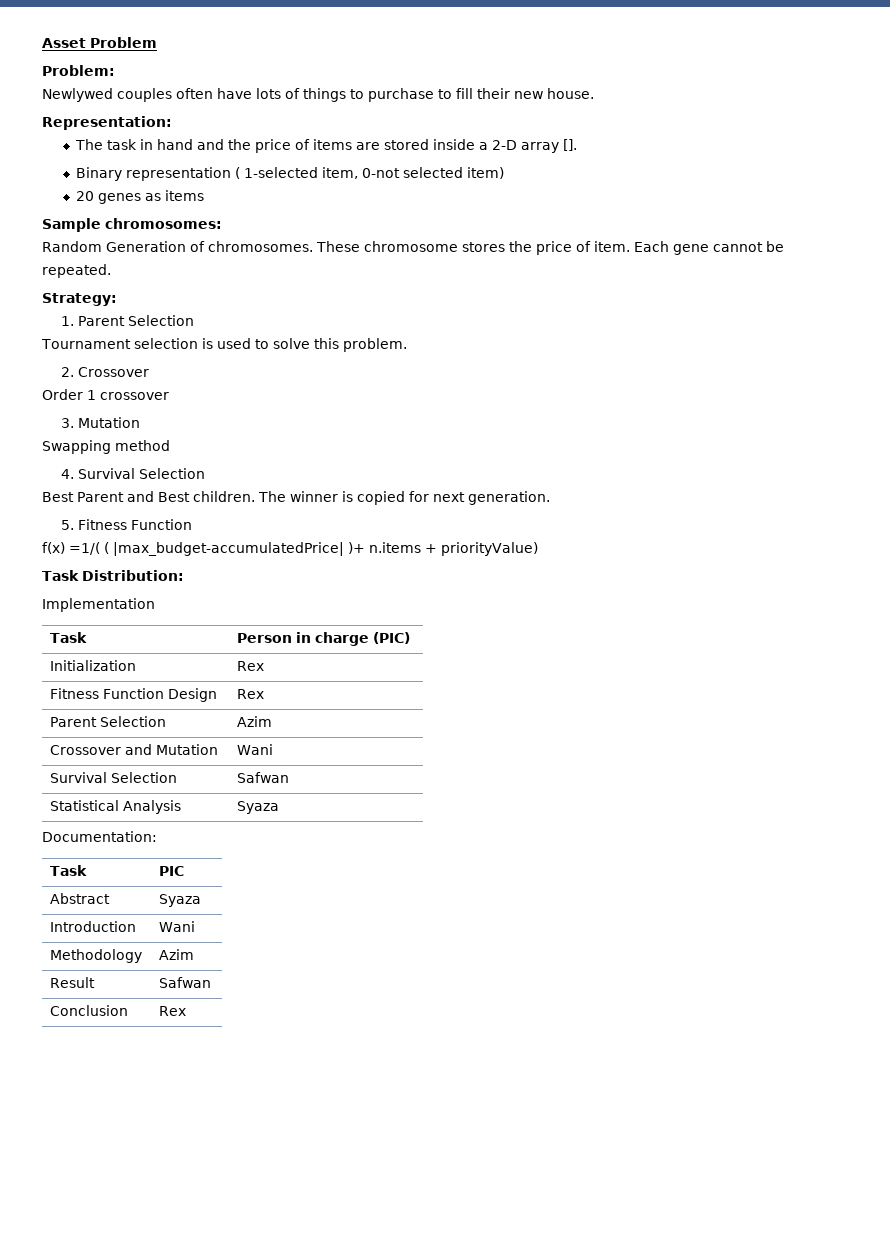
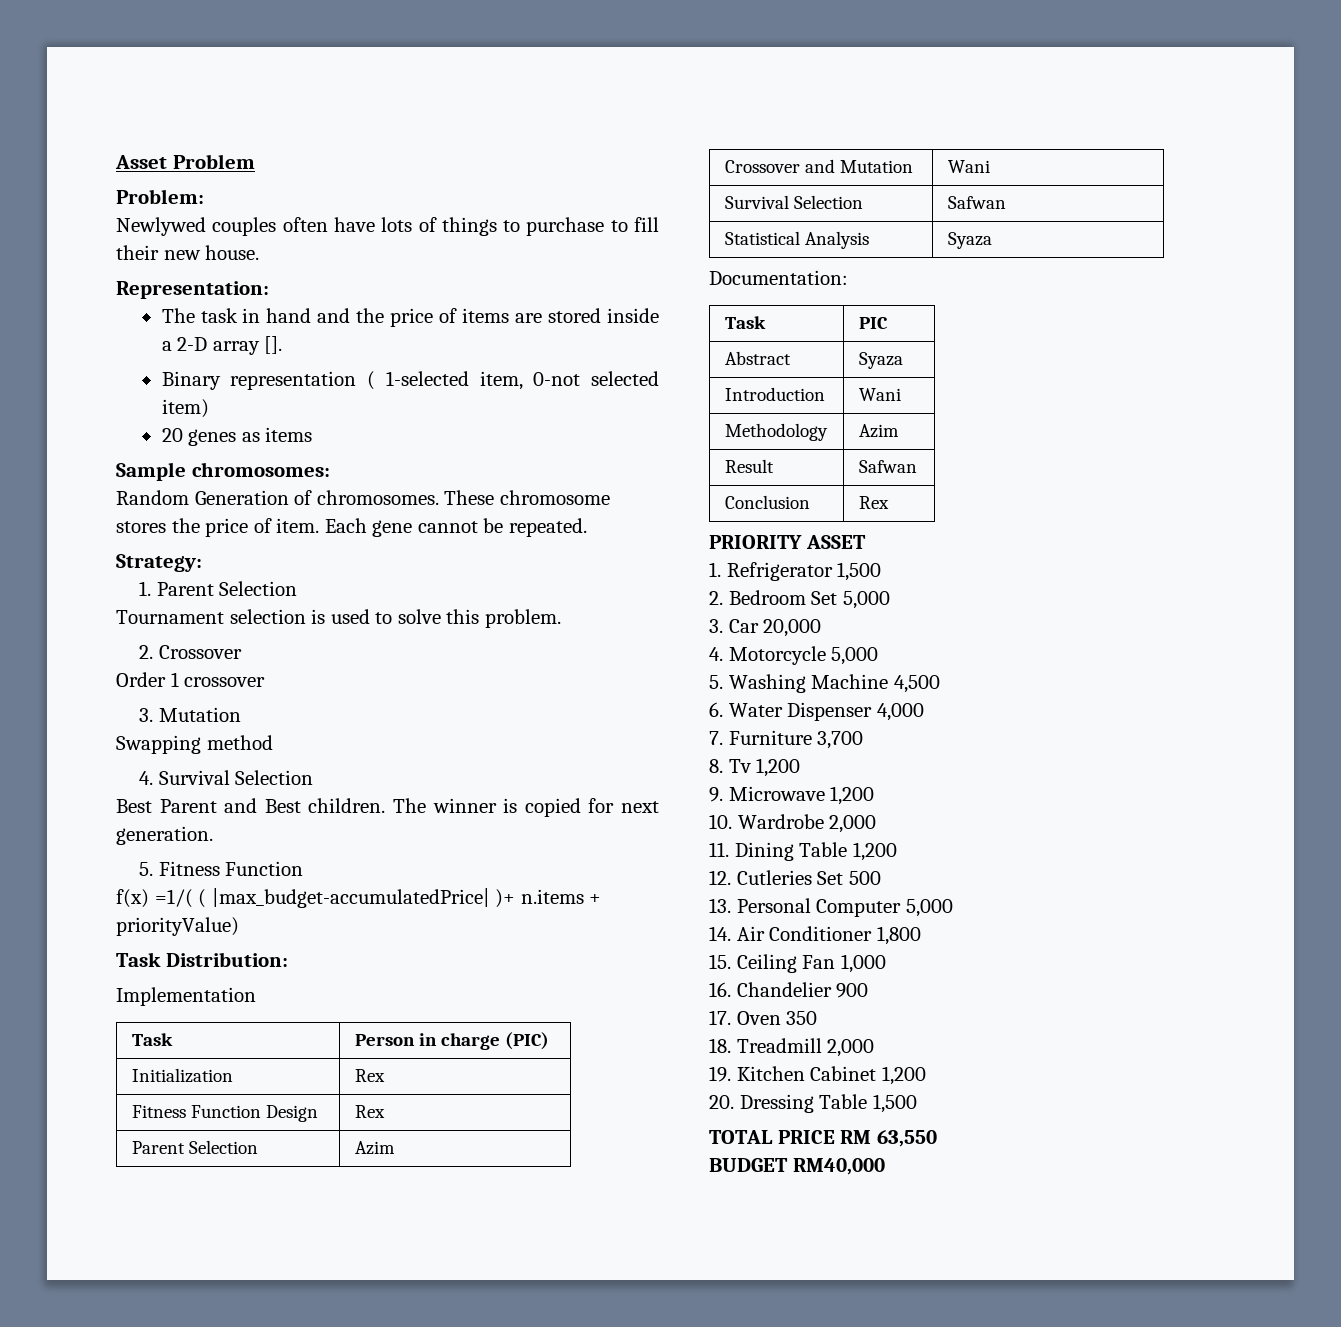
+ PRIORITY ASSET
+ 1. Refrigerator 1,500
+ 2. Bedroom Set 5,000
+ 3. Car 20,000
+ 4. Motorcycle 5,000
+ 5. Washing Machine 4,500
+ 6. Water Dispenser 4,000
+ 7. Furniture 3,700
+ 8. Tv 1,200
+ 9. Microwave 1,200
+ 10. Wardrobe 2,000
+ 11. Dining Table 1,200
+ 12. Cutleries Set 500
+ 13. Personal Computer 5,000
+ 14. Air Conditioner 1,800
+ 15. Ceiling Fan 1,000
+ 16. Chandelier 900
+ 17. Oven 350
+ 18. Treadmill 2,000
+ 19. Kitchen Cabinet 1,200
+ 20. Dressing Table 1,500
+ TOTAL PRICE RM 63,550
+ BUDGET RM40,000

